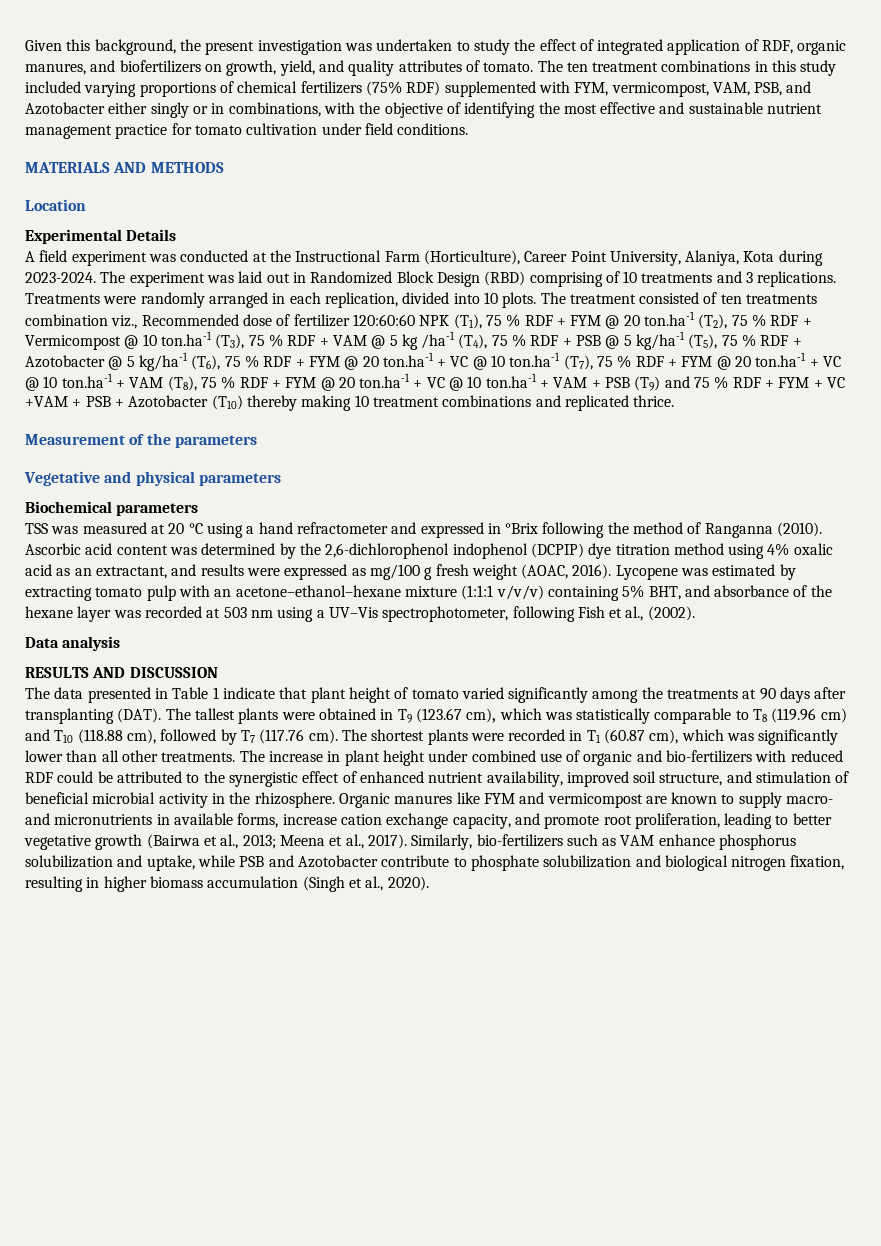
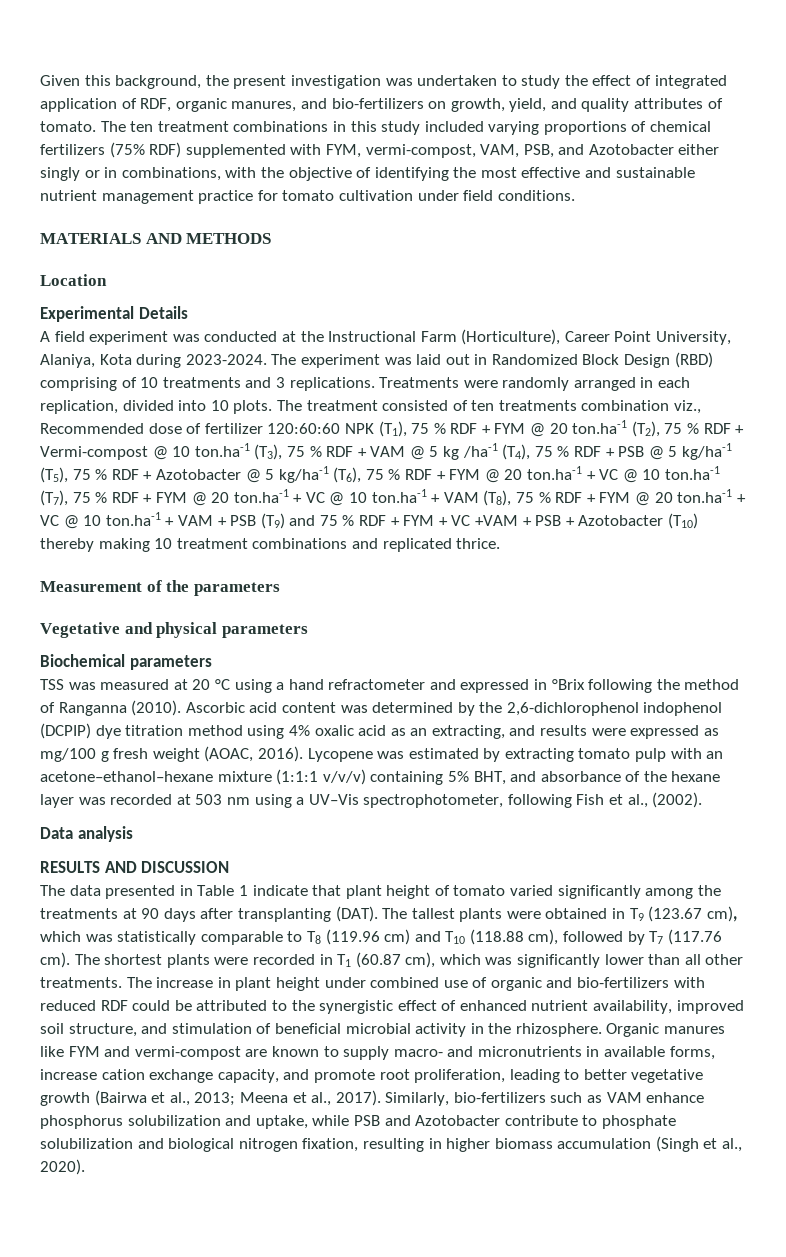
- Given this background, the present investigation was undertaken to study the effect of integrated application of RDF, organic manures, and biofertilizers on growth, yield, and quality attributes of tomato.
+ Given this background, the present investigation was undertaken to study the effect of integrated application of RDF, organic manures, and bio-fertilizers on growth, yield, and quality attributes of tomato.
- The ten treatment combinations in this study included varying proportions of chemical fertilizers (75% RDF) supplemented with FYM, vermicompost, VAM, PSB, and Azotobacter either singly or in combinations, with the objective of identifying the most effective and sustainable nutrient management practice for tomato cultivation under field conditions.
+ The ten treatment combinations in this study included varying proportions of chemical fertilizers (75% RDF) supplemented with FYM, vermi-compost, VAM, PSB, and Azotobacter either singly or in combinations, with the objective of identifying the most effective and sustainable nutrient management practice for tomato cultivation under field conditions.
- The treatment consisted of ten treatments combination viz., Recommended dose of fertilizer 120:60:60 NPK (T1), 75 % RDF + FYM @ 20 ton.ha-1 (T2), 75 % RDF + Vermicompost @ 10 ton.ha-1 (T3), 75 % RDF + VAM @ 5 kg /ha-1 (T4), 75 % RDF + PSB @ 5 kg/ha-1 (T5), 75 % RDF + Azotobacter @ 5 kg/ha-1 (T6), 75 % RDF + FYM @ 20 ton.ha-1 + VC @ 10 ton.ha-1 (T7), 75 % RDF + FYM @ 20 ton.ha-1 + VC @ 10 ton.ha-1 + VAM (T8), 75 % RDF + FYM @ 20 ton.ha-1 + VC @ 10 ton.ha-1 + VAM + PSB (T9) and 75 % RDF + FYM + VC +VAM + PSB + Azotobacter (T10) thereby making 10 treatment combinations and replicated thrice.
+ The treatment consisted of ten treatments combination viz., Recommended dose of fertilizer 120:60:60 NPK (T1), 75 % RDF + FYM @ 20 ton.ha-1 (T2), 75 % RDF + Vermi-compost @ 10 ton.ha-1 (T3), 75 % RDF + VAM @ 5 kg /ha-1 (T4), 75 % RDF + PSB @ 5 kg/ha-1 (T5), 75 % RDF + Azotobacter @ 5 kg/ha-1 (T6), 75 % RDF + FYM @ 20 ton.ha-1 + VC @ 10 ton.ha-1 (T7), 75 % RDF + FYM @ 20 ton.ha-1 + VC @ 10 ton.ha-1 + VAM (T8), 75 % RDF + FYM @ 20 ton.ha-1 + VC @ 10 ton.ha-1 + VAM + PSB (T9) and 75 % RDF + FYM + VC +VAM + PSB + Azotobacter (T10) thereby making 10 treatment combinations and replicated thrice.
- Ascorbic acid content was determined by the 2,6-dichlorophenol indophenol (DCPIP) dye titration method using 4% oxalic acid as an extractant, and results were expressed as mg/100 g fresh weight (AOAC, 2016).
+ Ascorbic acid content was determined by the 2,6-dichlorophenol indophenol (DCPIP) dye titration method using 4% oxalic acid as an extracting, and results were expressed as mg/100 g fresh weight (AOAC, 2016).
- Organic manures like FYM and vermicompost are known to supply macro- and micronutrients in available forms, increase cation exchange capacity, and promote root proliferation, leading to better vegetative growth (Bairwa et al., 2013; Meena et al., 2017).
+ Organic manures like FYM and vermi-compost are known to supply macro- and micronutrients in available forms, increase cation exchange capacity, and promote root proliferation, leading to better vegetative growth (Bairwa et al., 2013; Meena et al., 2017).

